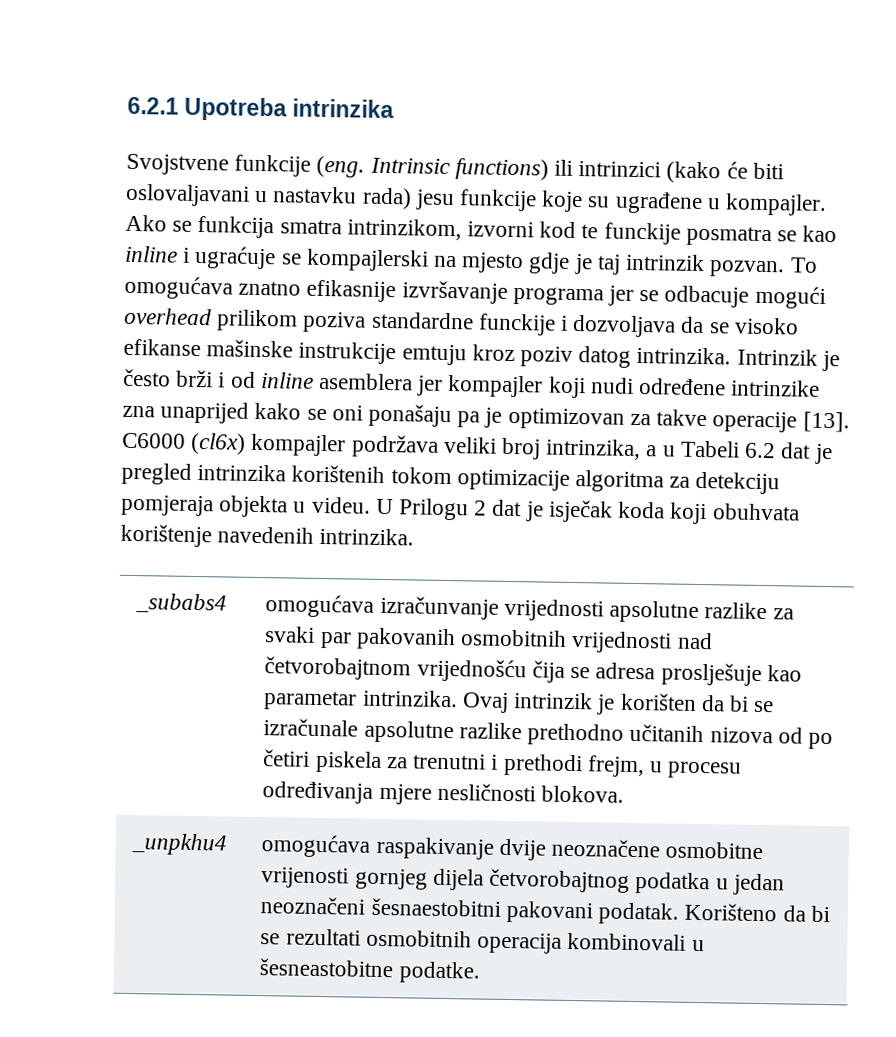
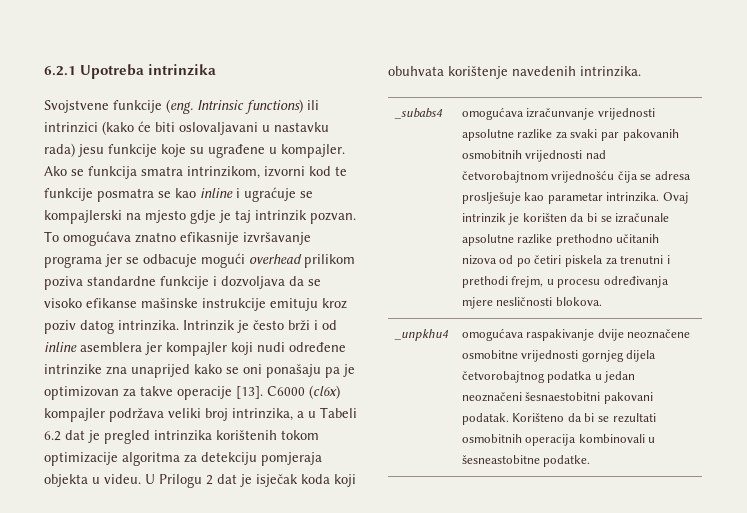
- Ako se funkcija smatra intrinzikom, izvorni kod te funckije posmatra se kao inline i ugraćuje se kompajlerski na mjesto gdje je taj intrinzik pozvan.
+ Ako se funkcija smatra intrinzikom, izvorni kod te funkcije posmatra se kao inline i ugraćuje se kompajlerski na mjesto gdje je taj intrinzik pozvan.
- To omogućava znatno efikasnije izvršavanje programa jer se odbacuje mogući overhead prilikom poziva standardne funckije i dozvoljava da se visoko efikanse mašinske instrukcije emtuju kroz poziv datog intrinzika.
+ To omogućava znatno efikasnije izvršavanje programa jer se odbacuje mogući overhead prilikom poziva standardne funkcije i dozvoljava da se visoko efikanse mašinske instrukcije emituju kroz poziv datog intrinzika.
- _unpkhu4 | omogućava raspakivanje dvije neoznačene osmobitne vrijenosti gornjeg dijela četvorobajtnog podatka u jedan neoznačeni šesnaestobitni pakovani podatak. Korišteno da bi se rezultati osmobitnih operacija kombinovali u šesneastobitne podatke.
+ _unpkhu4 | omogućava raspakivanje dvije neoznačene osmobitne vrijednosti gornjeg dijela četvorobajtnog podatka u jedan neoznačeni šesnaestobitni pakovani podatak. Korišteno da bi se rezultati osmobitnih operacija kombinovali u šesneastobitne podatke.

